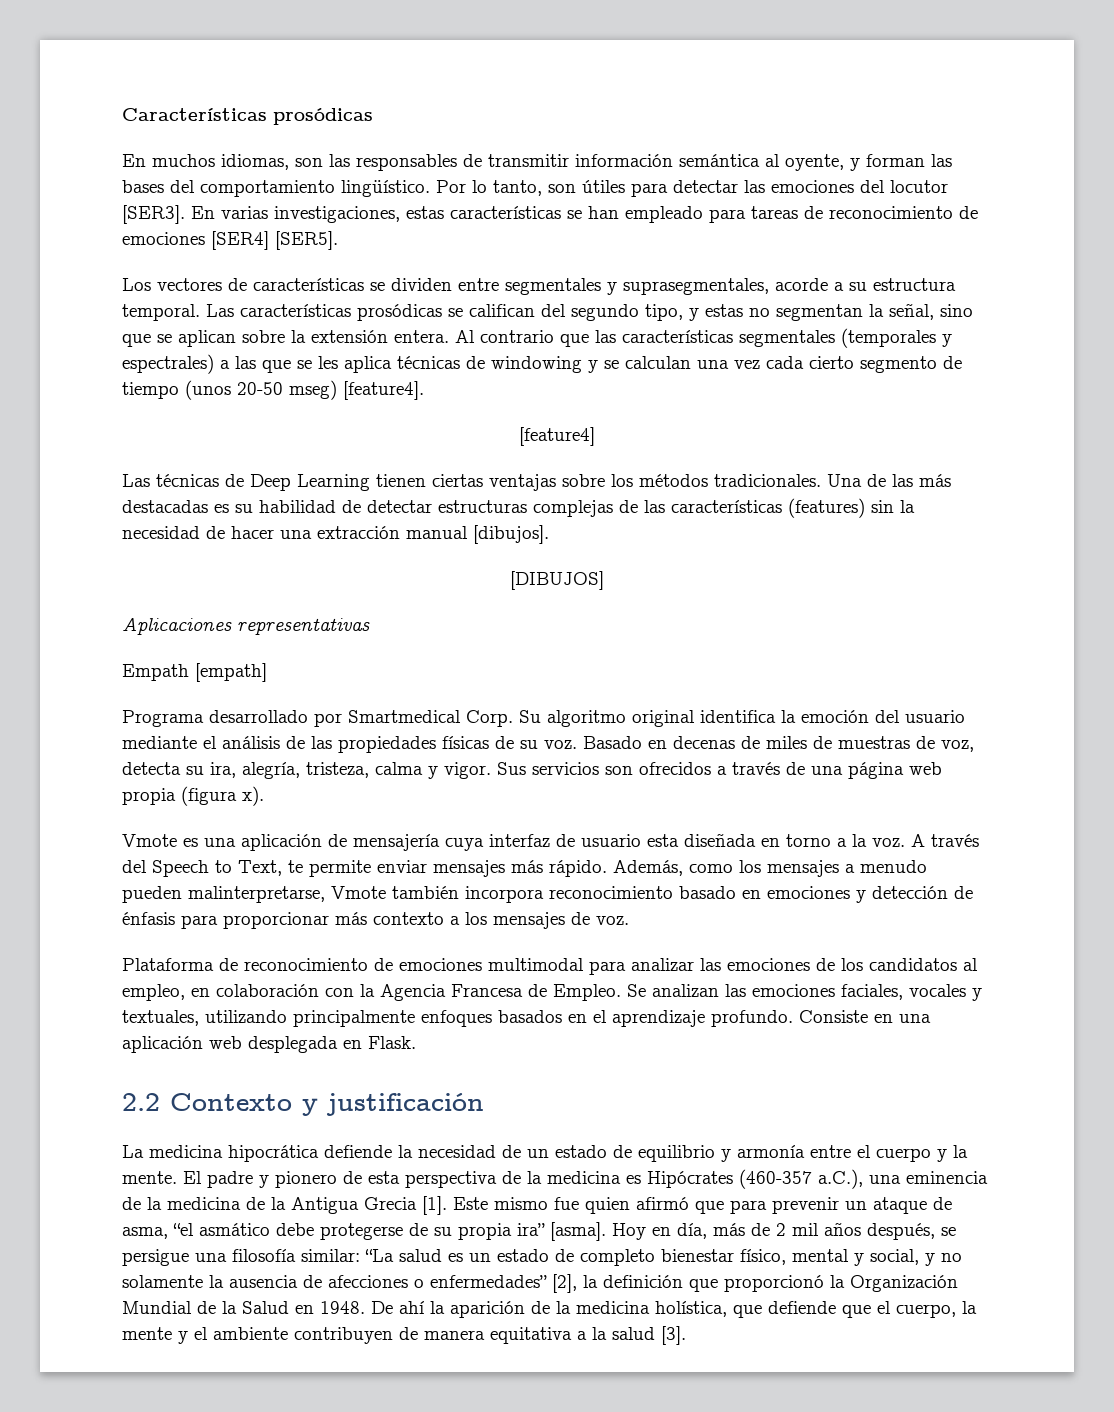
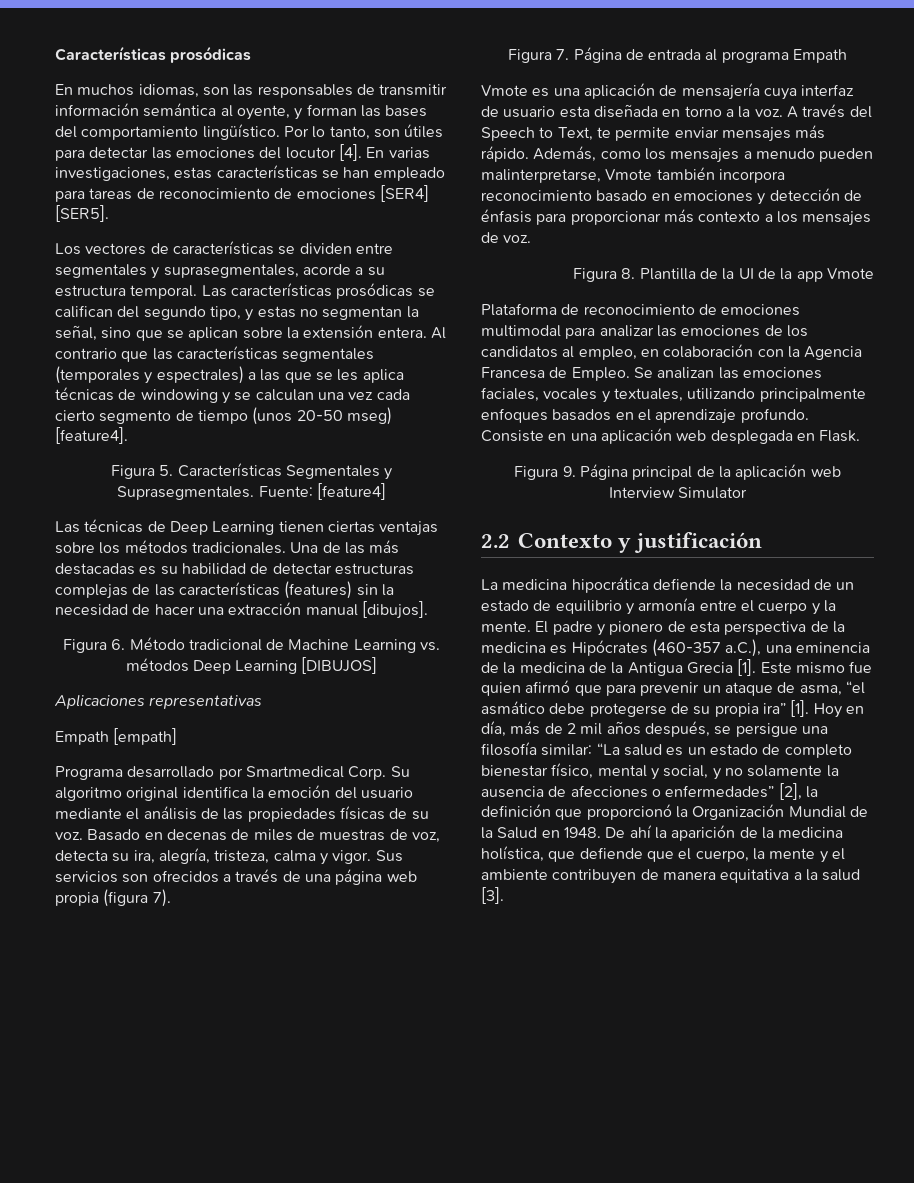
- Por lo tanto, son útiles para detectar las emociones del locutor [SER3].
+ Por lo tanto, son útiles para detectar las emociones del locutor [4].
- [feature4]
+ Figura 5. Características Segmentales y Suprasegmentales. Fuente: [feature4]
- [DIBUJOS]
+ Figura 6. Método tradicional de Machine Learning vs. métodos Deep Learning [DIBUJOS]
- Sus servicios son ofrecidos a través de una página web propia (figura x).
+ Sus servicios son ofrecidos a través de una página web propia (figura 7).
+ Figura 7. Página de entrada al programa Empath
+ Figura 8. Plantilla de la UI de la app Vmote
+ Figura 9. Página principal de la aplicación web Interview Simulator
- Este mismo fue quien afirmó que para prevenir un ataque de asma, “el asmático debe protegerse de su propia ira” [asma].
+ Este mismo fue quien afirmó que para prevenir un ataque de asma, “el asmático debe protegerse de su propia ira” [1].

